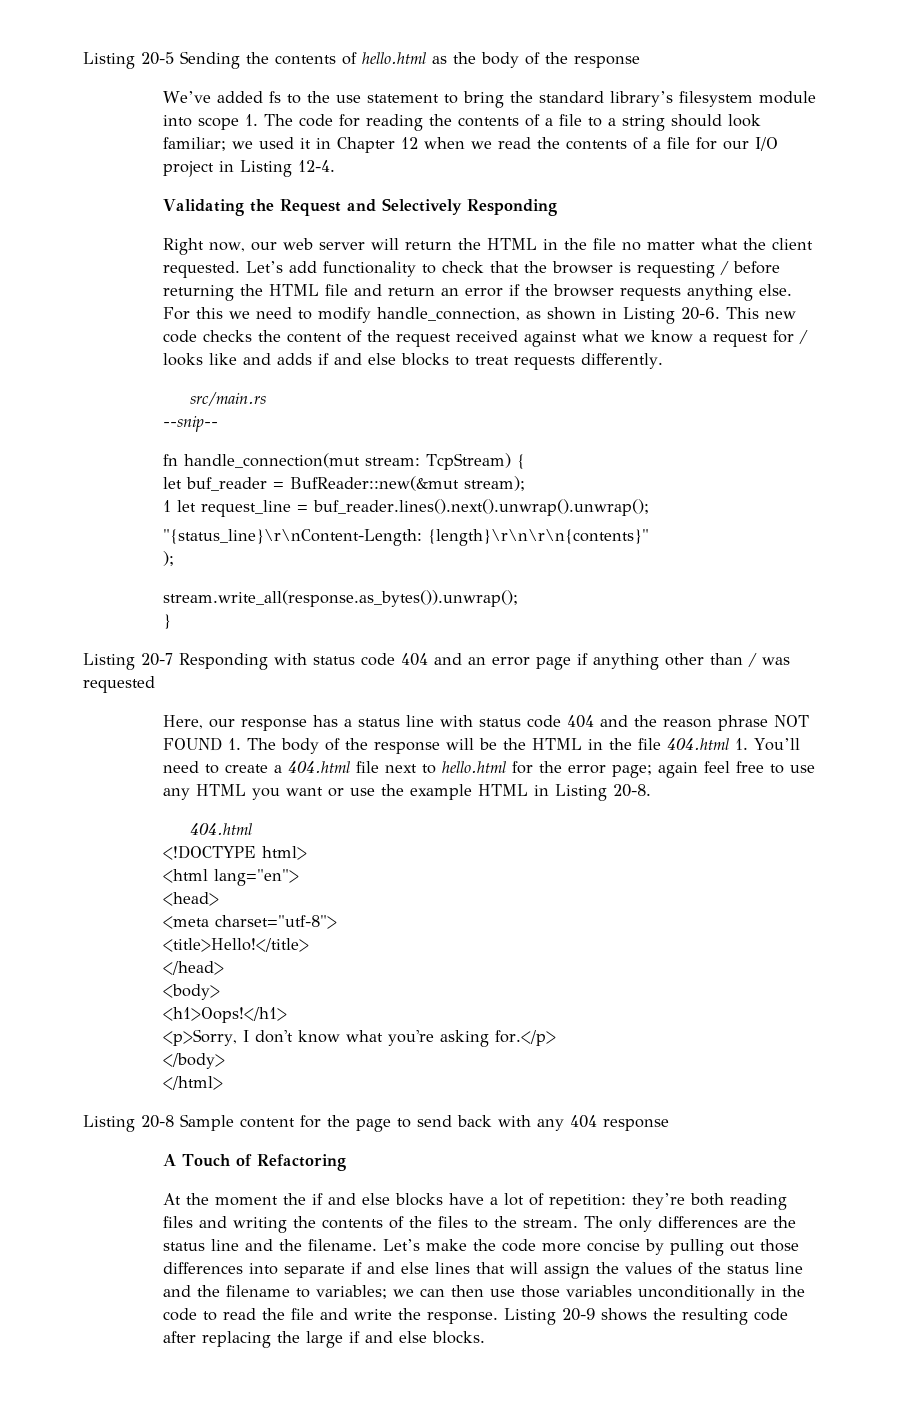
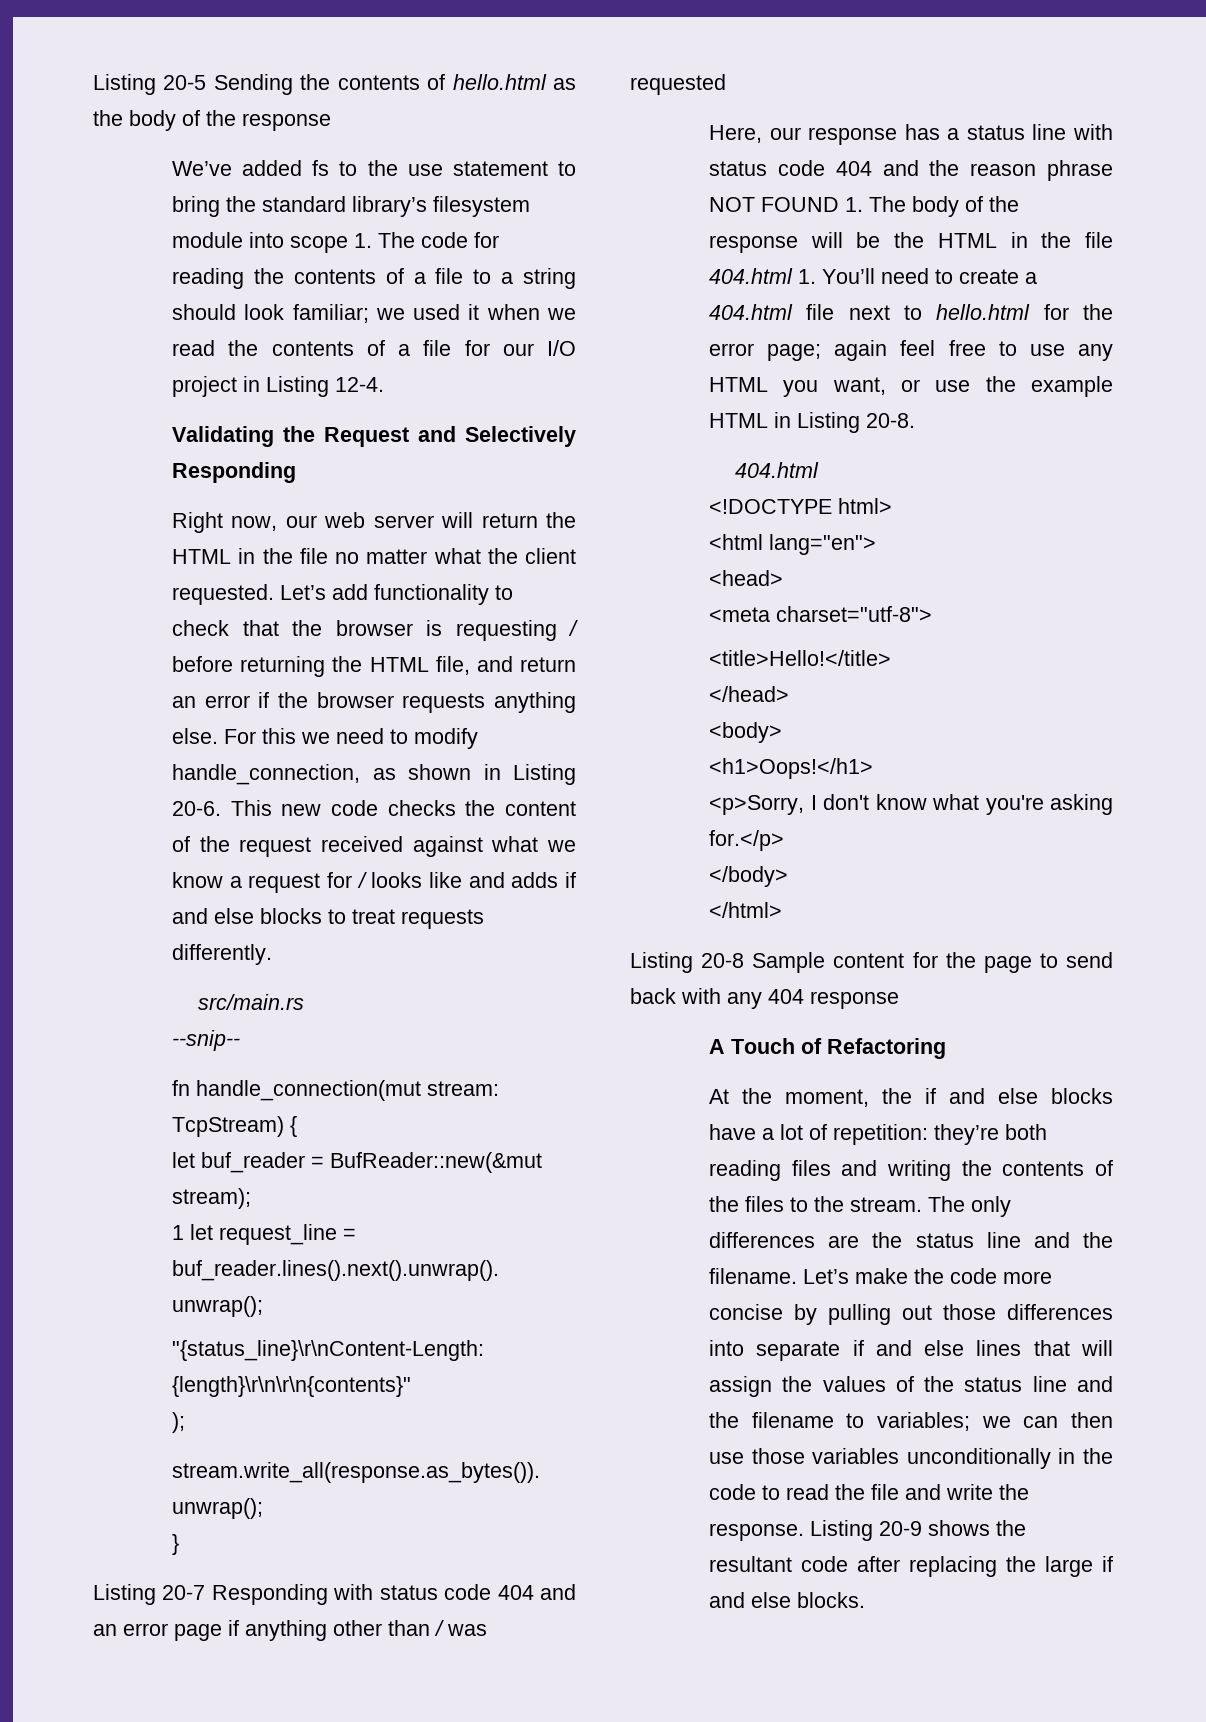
- We’ve added fs to the use statement to bring the standard library’s filesystem module into scope 1. The code for reading the contents of a file to a string should look familiar; we used it in Chapter 12 when we read the contents of a file for our I/O project in Listing 12-4.
+ We’ve added fs to the use statement to bring the standard library’s filesystem module into scope 1. The code for reading the contents of a file to a string should look familiar; we used it when we read the contents of a file for our I/O project in Listing 12-4.
- Let’s add functionality to check that the browser is requesting / before returning the HTML file and return an error if the browser requests anything else.
+ Let’s add functionality to check that the browser is requesting / before returning the HTML file, and return an error if the browser requests anything else.
- again feel free to use any HTML you want or use the example HTML in Listing 20-8.
+ again feel free to use any HTML you want, or use the example HTML in Listing 20-8.
- At the moment the if and else blocks have a lot of repetition: they’re both reading files and writing the contents of the files to the stream.
+ At the moment, the if and else blocks have a lot of repetition: they’re both reading files and writing the contents of the files to the stream.
- Listing 20-9 shows the resulting code after replacing the large if and else blocks.
+ Listing 20-9 shows the resultant code after replacing the large if and else blocks.

